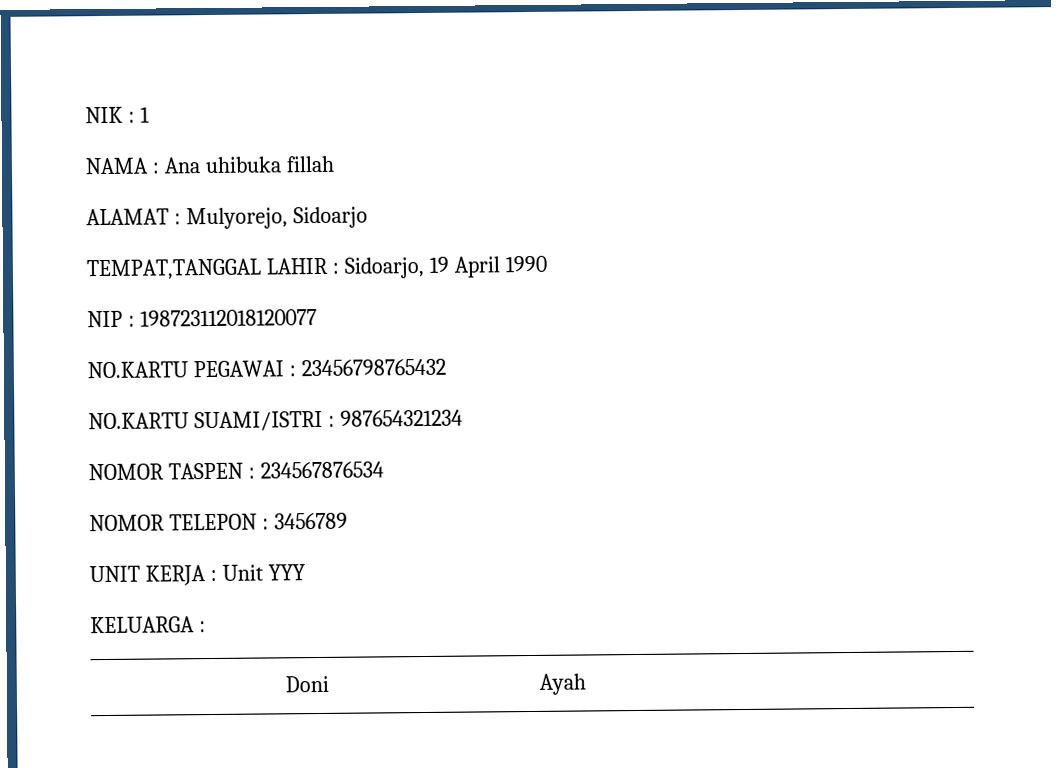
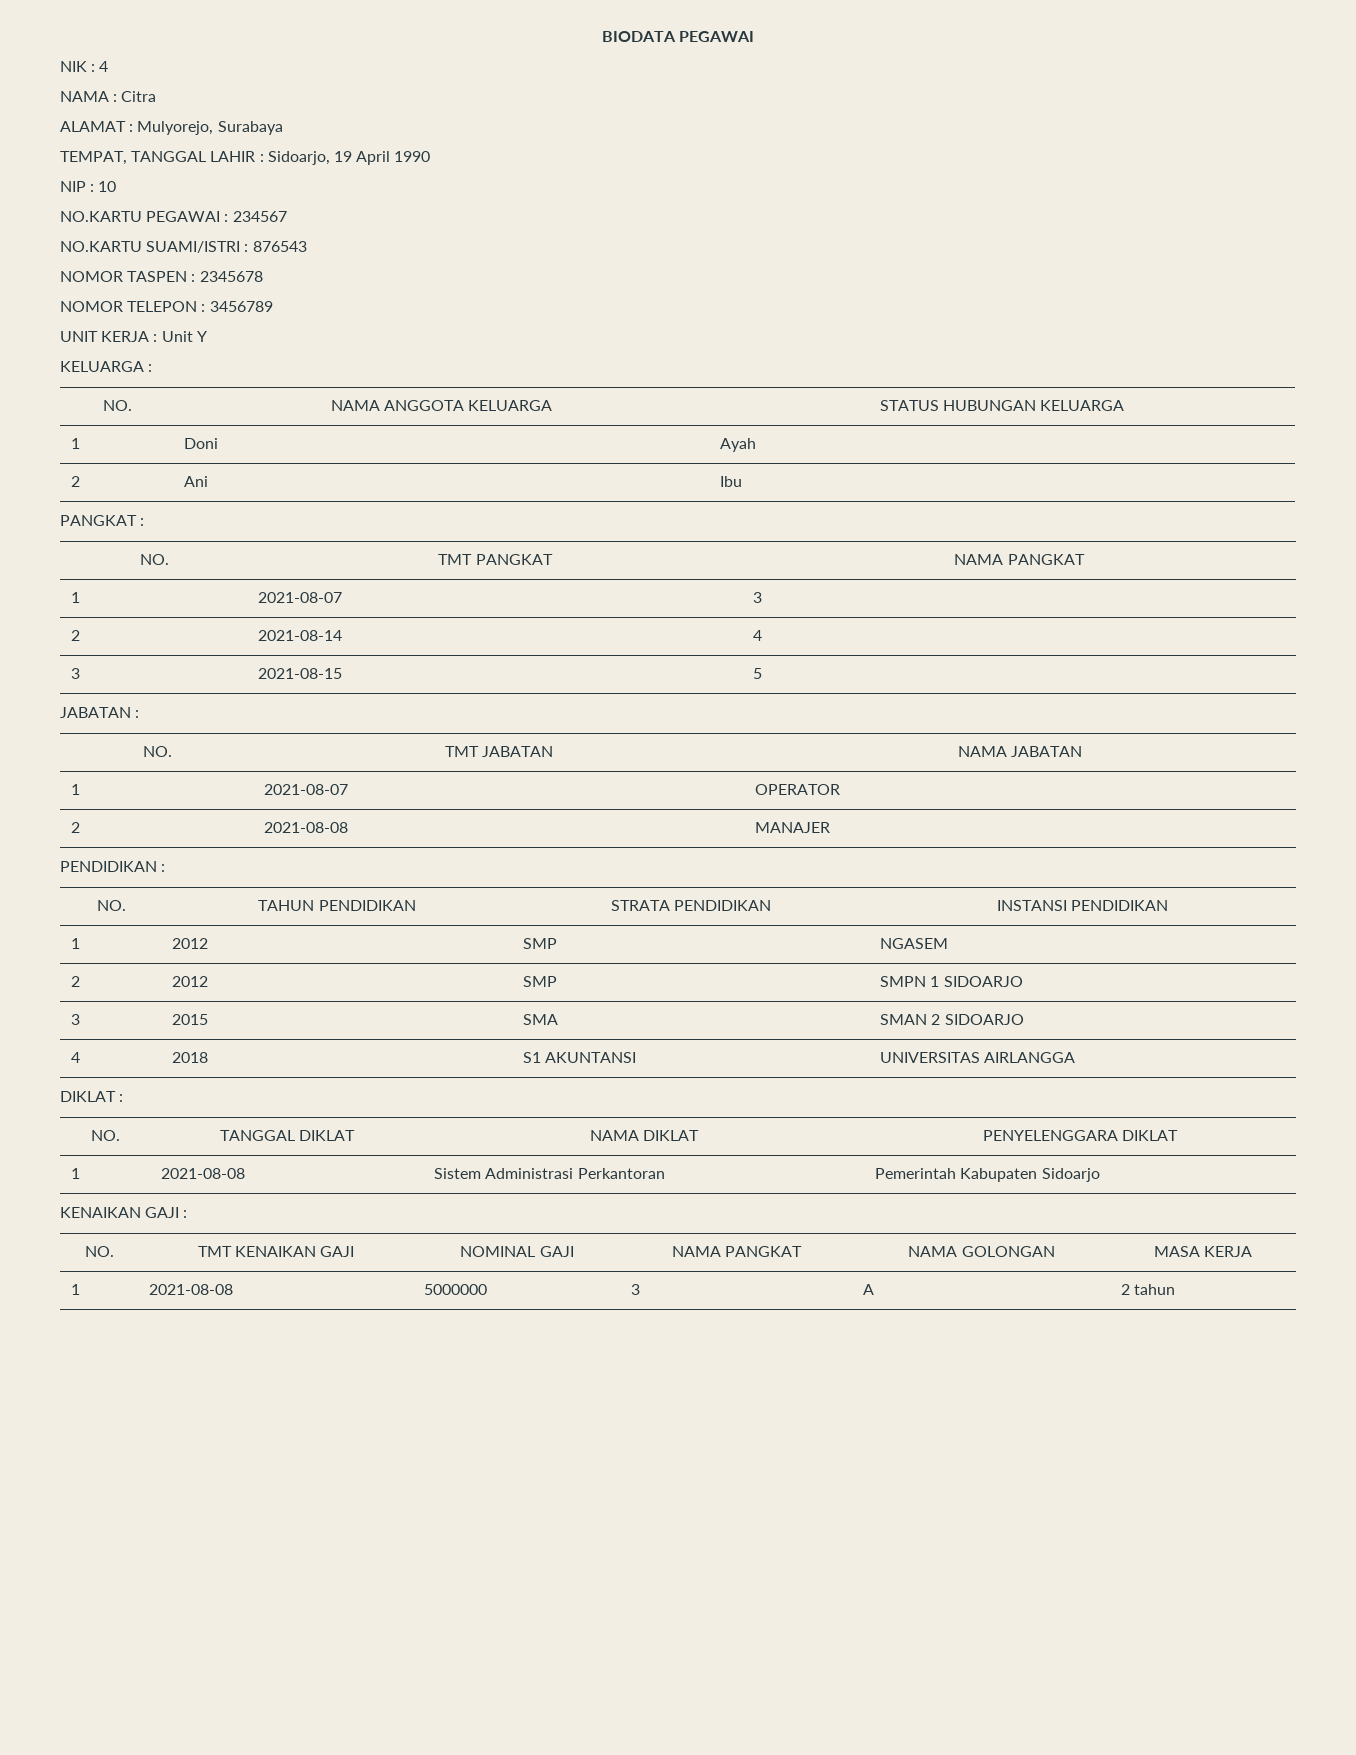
+ BIODATA PEGAWAI
- NIK : 1
+ NIK : 4
- NAMA : Ana uhibuka fillah
+ NAMA : Citra
- ALAMAT : Mulyorejo, Sidoarjo
- TEMPAT,TANGGAL LAHIR : Sidoarjo, 19 April 1990
+ ALAMAT : Mulyorejo, Surabaya
+ TEMPAT, TANGGAL LAHIR : Sidoarjo, 19 April 1990
- NIP : 198723112018120077
+ NIP : 10
- NO.KARTU PEGAWAI : 23456798765432
+ NO.KARTU PEGAWAI : 234567
- NO.KARTU SUAMI/ISTRI : 987654321234
+ NO.KARTU SUAMI/ISTRI : 876543
- NOMOR TASPEN : 234567876534
+ NOMOR TASPEN : 2345678
- UNIT KERJA : Unit YYY
+ UNIT KERJA : Unit Y
- Doni | Ayah
+ NO. | NAMA ANGGOTA KELUARGA | STATUS HUBUNGAN KELUARGA
+ 1 | Doni | Ayah
+ 2 | Ani | Ibu
+ PANGKAT :
+ NO. | TMT PANGKAT | NAMA PANGKAT
+ 1 | 2021-08-07 | 3
+ 2 | 2021-08-14 | 4
+ 3 | 2021-08-15 | 5
+ JABATAN :
+ NO. | TMT JABATAN | NAMA JABATAN
+ 1 | 2021-08-07 | OPERATOR
+ 2 | 2021-08-08 | MANAJER
+ PENDIDIKAN :
+ NO. | TAHUN PENDIDIKAN | STRATA PENDIDIKAN | INSTANSI PENDIDIKAN
+ 1 | 2012 | SMP | NGASEM
+ 2 | 2012 | SMP | SMPN 1 SIDOARJO
+ 3 | 2015 | SMA | SMAN 2 SIDOARJO
+ 4 | 2018 | S1 AKUNTANSI | UNIVERSITAS AIRLANGGA
+ DIKLAT :
+ NO. | TANGGAL DIKLAT | NAMA DIKLAT | PENYELENGGARA DIKLAT
+ 1 | 2021-08-08 | Sistem Administrasi Perkantoran | Pemerintah Kabupaten Sidoarjo
+ KENAIKAN GAJI :
+ NO. | TMT KENAIKAN GAJI | NOMINAL GAJI | NAMA PANGKAT | NAMA GOLONGAN | MASA KERJA
+ 1 | 2021-08-08 | 5000000 | 3 | A | 2 tahun

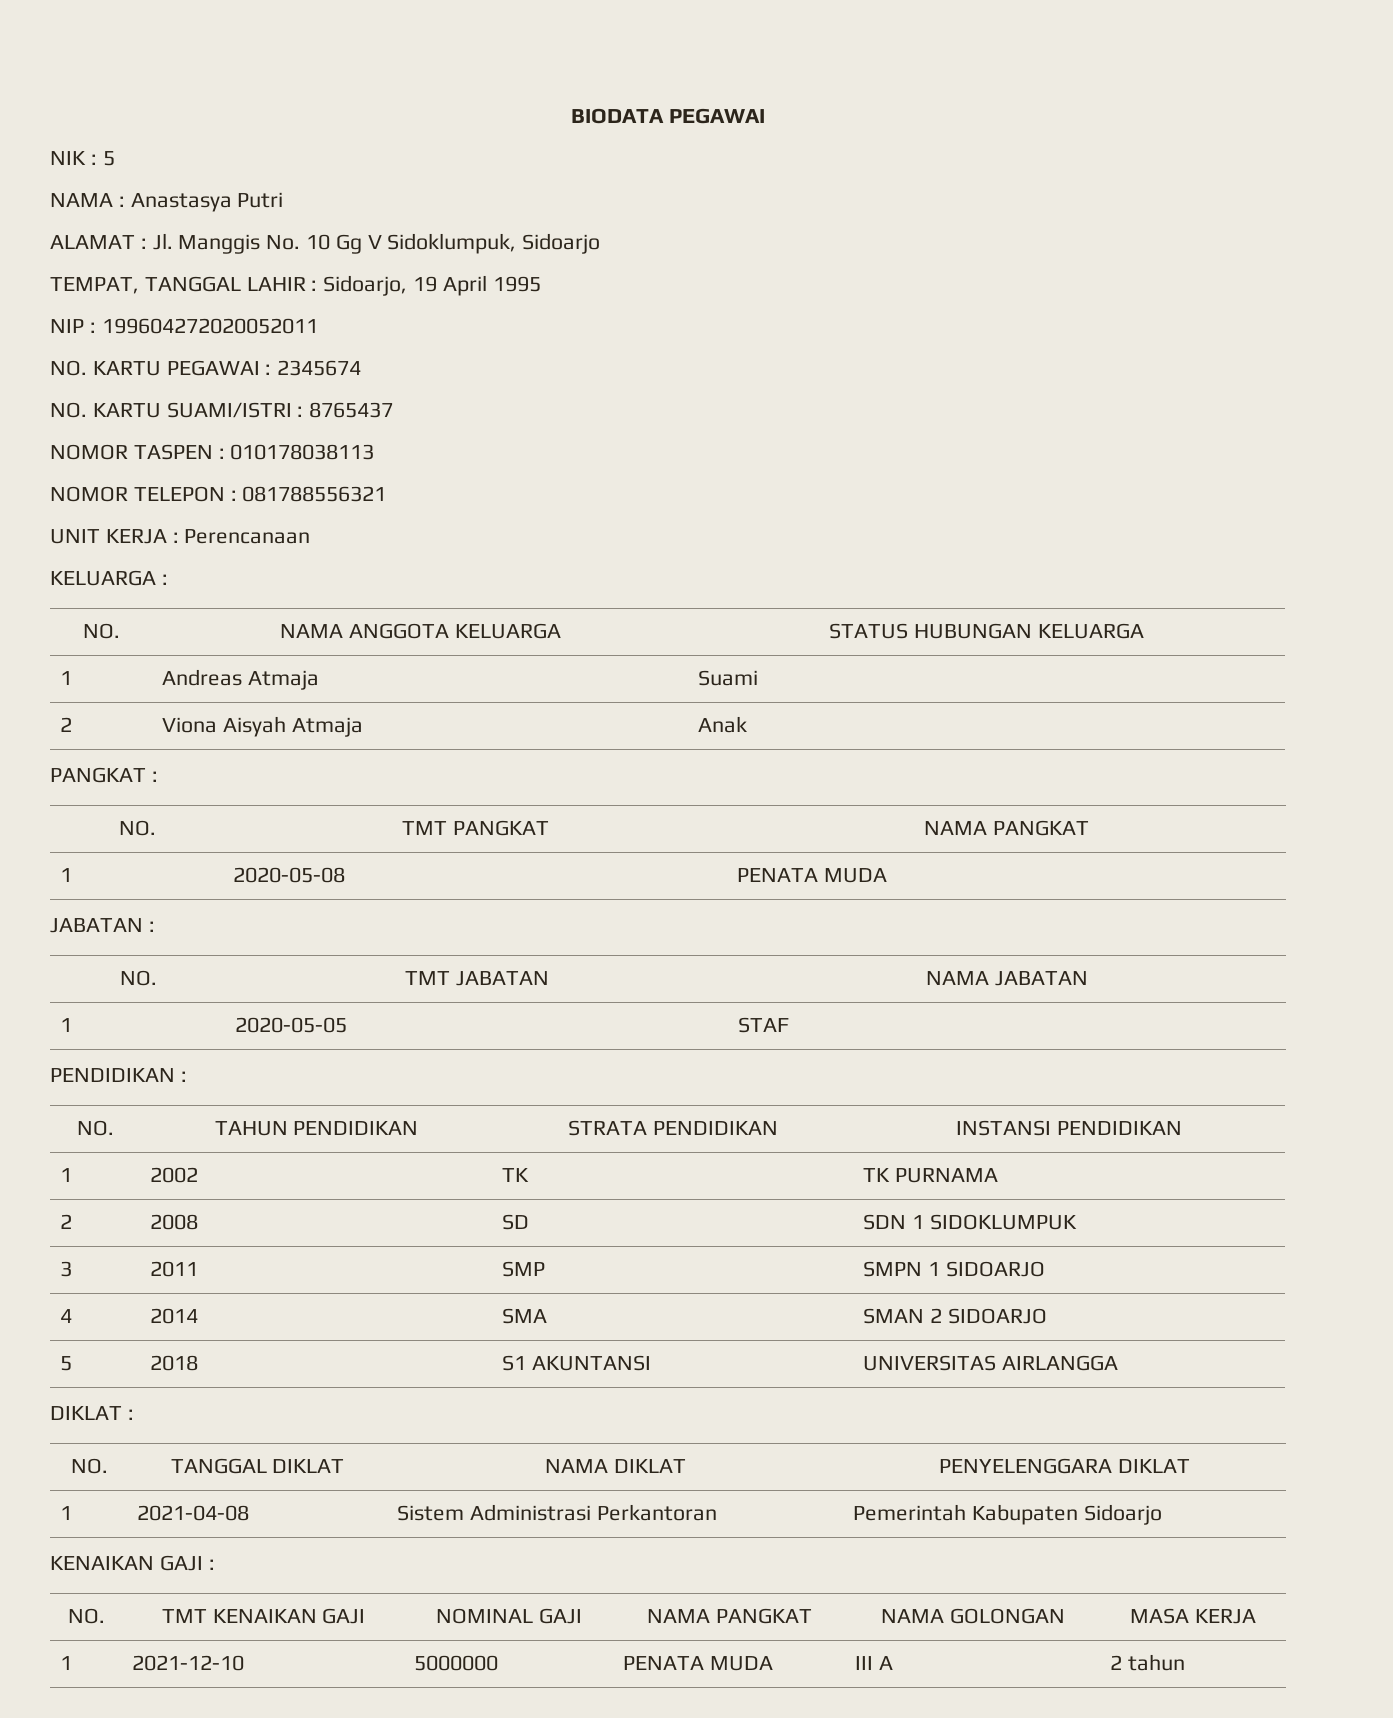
- NIK : 4
+ NIK : 5
- NAMA : Citra
+ NAMA : Anastasya Putri
- ALAMAT : Mulyorejo, Surabaya
+ ALAMAT : Jl. Manggis No. 10 Gg V Sidoklumpuk, Sidoarjo
- TEMPAT, TANGGAL LAHIR : Sidoarjo, 19 April 1990
+ TEMPAT, TANGGAL LAHIR : Sidoarjo, 19 April 1995
- NIP : 10
- NO.KARTU PEGAWAI : 234567
- NO.KARTU SUAMI/ISTRI : 876543
+ NIP : 199604272020052011
+ NO. KARTU PEGAWAI : 2345674
+ NO. KARTU SUAMI/ISTRI : 8765437
- NOMOR TASPEN : 2345678
+ NOMOR TASPEN : 010178038113
- NOMOR TELEPON : 3456789
+ NOMOR TELEPON : 081788556321
- UNIT KERJA : Unit Y
+ UNIT KERJA : Perencanaan
- 1 | Doni | Ayah
- 2 | Ani | Ibu
+ 1 | Andreas Atmaja | Suami
+ 2 | Viona Aisyah Atmaja | Anak
- 1 | 2021-08-07 | 3
- 2 | 2021-08-14 | 4
- 3 | 2021-08-15 | 5
+ 1 | 2020-05-08 | PENATA MUDA
- 1 | 2021-08-07 | OPERATOR
- 2 | 2021-08-08 | MANAJER
+ 1 | 2020-05-05 | STAF
- 1 | 2012 | SMP | NGASEM
- 2 | 2012 | SMP | SMPN 1 SIDOARJO
+ 1 | 2002 | TK | TK PURNAMA
+ 2 | 2008 | SD | SDN 1 SIDOKLUMPUK
+ 3 | 2011 | SMP | SMPN 1 SIDOARJO
- 3 | 2015 | SMA | SMAN 2 SIDOARJO
+ 4 | 2014 | SMA | SMAN 2 SIDOARJO
- 4 | 2018 | S1 AKUNTANSI | UNIVERSITAS AIRLANGGA
+ 5 | 2018 | S1 AKUNTANSI | UNIVERSITAS AIRLANGGA
- 1 | 2021-08-08 | Sistem Administrasi Perkantoran | Pemerintah Kabupaten Sidoarjo
+ 1 | 2021-04-08 | Sistem Administrasi Perkantoran | Pemerintah Kabupaten Sidoarjo
- 1 | 2021-08-08 | 5000000 | 3 | A | 2 tahun
+ 1 | 2021-12-10 | 5000000 | PENATA MUDA | III A | 2 tahun

